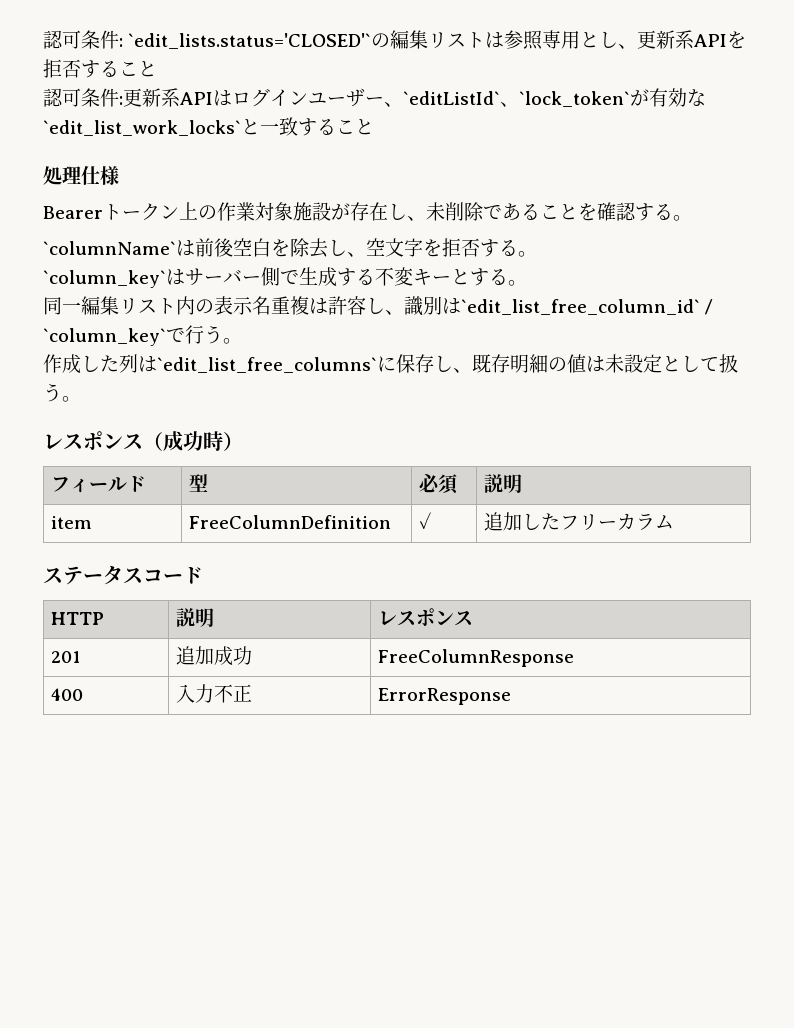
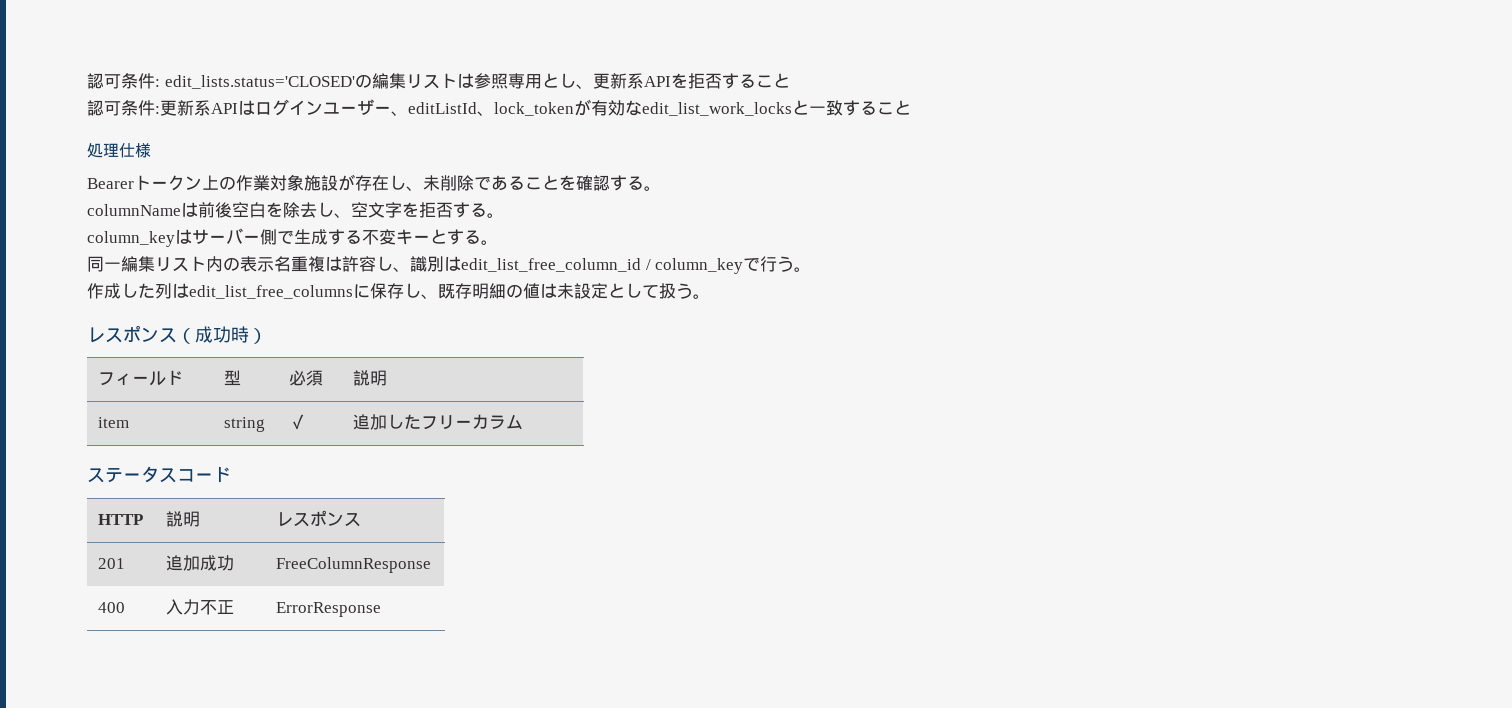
- 認可条件: `edit_lists.status='CLOSED'`の編集リストは参照専用とし、更新系APIを拒否すること
+ 認可条件: edit_lists.status='CLOSED'の編集リストは参照専用とし、更新系APIを拒否すること
- 認可条件:更新系APIはログインユーザー、`editListId`、`lock_token`が有効な`edit_list_work_locks`と一致すること
+ 認可条件:更新系APIはログインユーザー、editListId、lock_tokenが有効なedit_list_work_locksと一致すること
- `columnName`は前後空白を除去し、空文字を拒否する。
+ columnNameは前後空白を除去し、空文字を拒否する。
- `column_key`はサーバー側で生成する不変キーとする。
+ column_keyはサーバー側で生成する不変キーとする。
- 同一編集リスト内の表示名重複は許容し、識別は`edit_list_free_column_id` / `column_key`で行う。
+ 同一編集リスト内の表示名重複は許容し、識別はedit_list_free_column_id / column_keyで行う。
- 作成した列は`edit_list_free_columns`に保存し、既存明細の値は未設定として扱う。
+ 作成した列はedit_list_free_columnsに保存し、既存明細の値は未設定として扱う。
- item | FreeColumnDefinition | ✓ | 追加したフリーカラム
+ item | string | ✓ | 追加したフリーカラム

